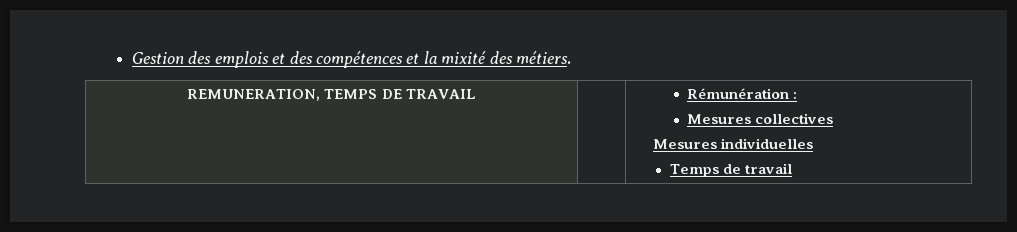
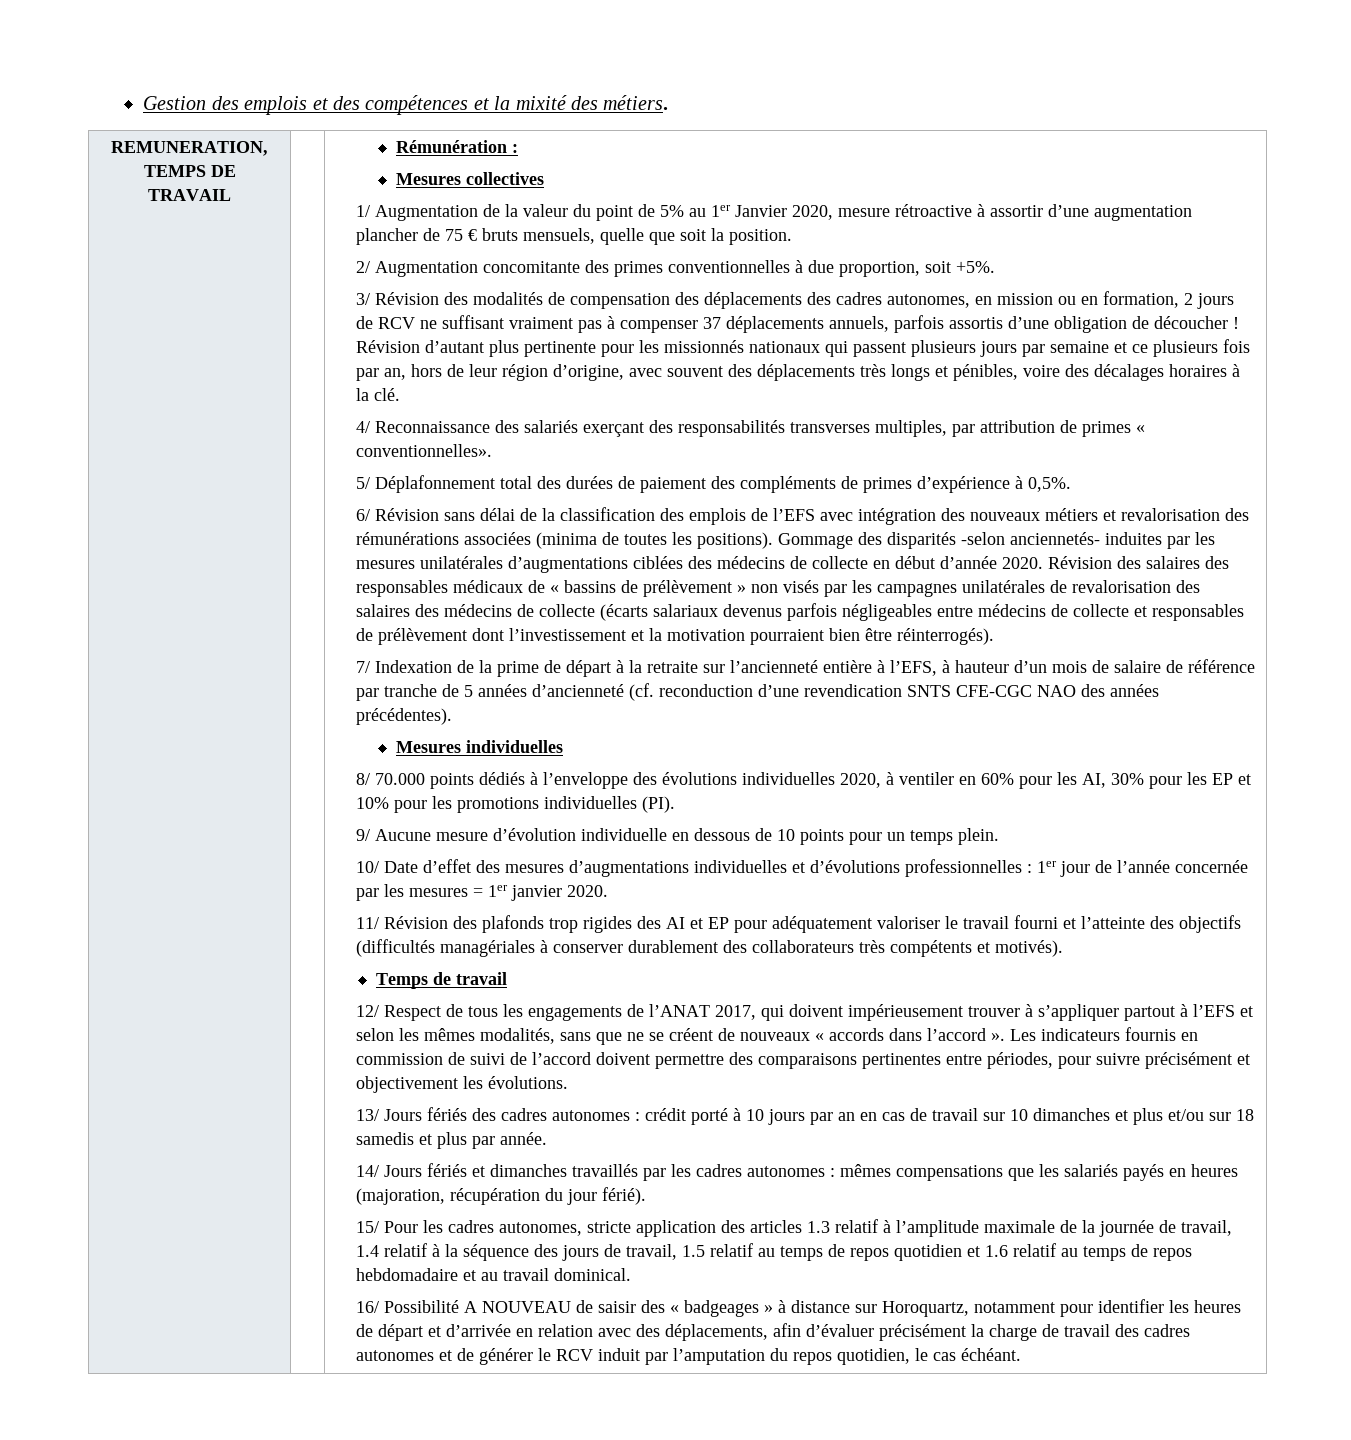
+ 1/ Augmentation de la valeur du point de 5% au 1er Janvier 2020, mesure rétroactive à assortir d’une augmentation plancher de 75 € bruts mensuels, quelle que soit la position.
+ 2/ Augmentation concomitante des primes conventionnelles à due proportion, soit +5%.
+ 3/ Révision des modalités de compensation des déplacements des cadres autonomes, en mission ou en formation, 2 jours de RCV ne suffisant vraiment pas à compenser 37 déplacements annuels, parfois assortis d’une obligation de découcher ! Révision d’autant plus pertinente pour les missionnés nationaux qui passent plusieurs jours par semaine et ce plusieurs fois par an, hors de leur région d’origine, avec souvent des déplacements très longs et pénibles, voire des décalages horaires à la clé.
+ 4/ Reconnaissance des salariés exerçant des responsabilités transverses multiples, par attribution de primes « conventionnelles».
+ 5/ Déplafonnement total des durées de paiement des compléments de primes d’expérience à 0,5%.
+ 6/ Révision sans délai de la classification des emplois de l’EFS avec intégration des nouveaux métiers et revalorisation des rémunérations associées (minima de toutes les positions). Gommage des disparités -selon anciennetés- induites par les mesures unilatérales d’augmentations ciblées des médecins de collecte en début d’année 2020. Révision des salaires des responsables médicaux de « bassins de prélèvement » non visés par les campagnes unilatérales de revalorisation des salaires des médecins de collecte (écarts salariaux devenus parfois négligeables entre médecins de collecte et responsables de prélèvement dont l’investissement et la motivation pourraient bien être réinterrogés).
+ 7/ Indexation de la prime de départ à la retraite sur l’ancienneté entière à l’EFS, à hauteur d’un mois de salaire de référence par tranche de 5 années d’ancienneté (cf. reconduction d’une revendication SNTS CFE-CGC NAO des années précédentes).
  Mesures individuelles
+ 8/ 70.000 points dédiés à l’enveloppe des évolutions individuelles 2020, à ventiler en 60% pour les AI, 30% pour les EP et 10% pour les promotions individuelles (PI).
+ 9/ Aucune mesure d’évolution individuelle en dessous de 10 points pour un temps plein.
+ 10/ Date d’effet des mesures d’augmentations individuelles et d’évolutions professionnelles : 1er jour de l’année concernée par les mesures = 1er janvier 2020.
+ 11/ Révision des plafonds trop rigides des AI et EP pour adéquatement valoriser le travail fourni et l’atteinte des objectifs (difficultés managériales à conserver durablement des collaborateurs très compétents et motivés).
  Temps de travail
+ 12/ Respect de tous les engagements de l’ANAT 2017, qui doivent impérieusement trouver à s’appliquer partout à l’EFS et selon les mêmes modalités, sans que ne se créent de nouveaux « accords dans l’accord ». Les indicateurs fournis en commission de suivi de l’accord doivent permettre des comparaisons pertinentes entre périodes, pour suivre précisément et objectivement les évolutions.
+ 13/ Jours fériés des cadres autonomes : crédit porté à 10 jours par an en cas de travail sur 10 dimanches et plus et/ou sur 18 samedis et plus par année.
+ 14/ Jours fériés et dimanches travaillés par les cadres autonomes : mêmes compensations que les salariés payés en heures (majoration, récupération du jour férié).
+ 15/ Pour les cadres autonomes, stricte application des articles 1.3 relatif à l’amplitude maximale de la journée de travail, 1.4 relatif à la séquence des jours de travail, 1.5 relatif au temps de repos quotidien et 1.6 relatif au temps de repos hebdomadaire et au travail dominical.
+ 16/ Possibilité A NOUVEAU de saisir des « badgeages » à distance sur Horoquartz, notamment pour identifier les heures de départ et d’arrivée en relation avec des déplacements, afin d’évaluer précisément la charge de travail des cadres autonomes et de générer le RCV induit par l’amputation du repos quotidien, le cas échéant.

